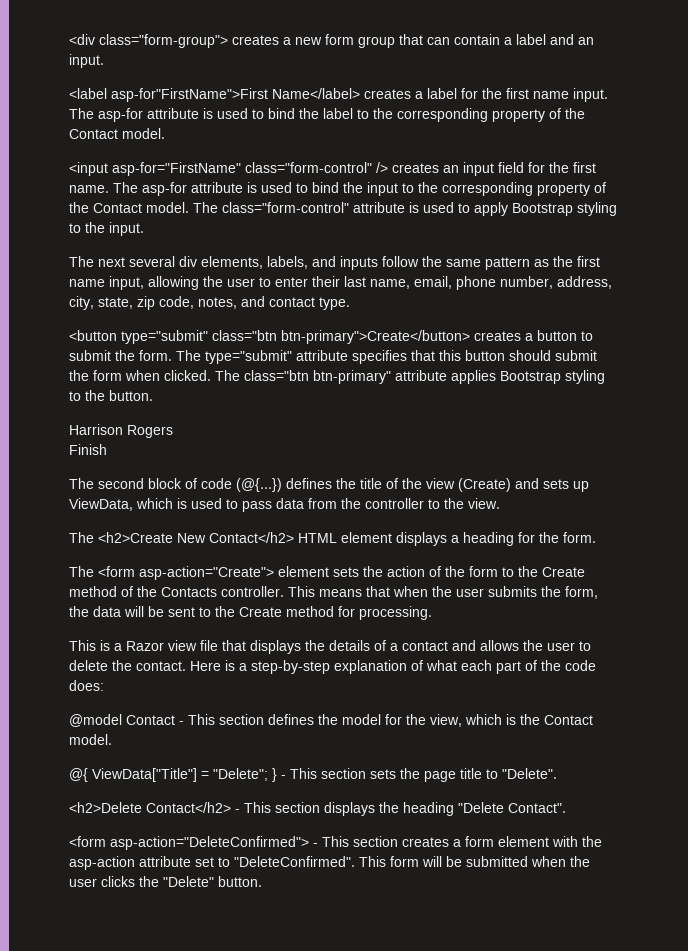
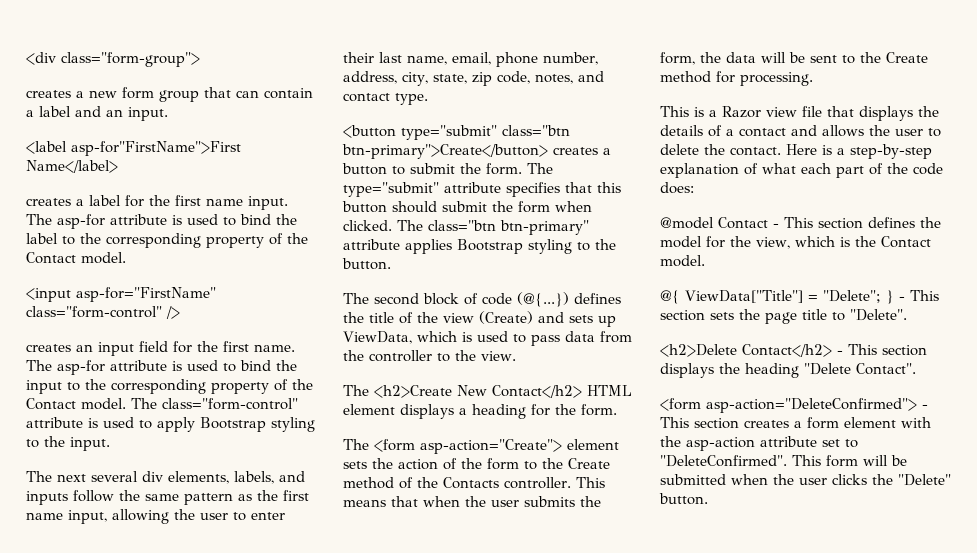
- <div class="form-group"> creates a new form group that can contain a label and an input.
+ <div class="form-group">
+ creates a new form group that can contain a label and an input.
- <label asp-for"FirstName">First Name</label> creates a label for the first name input.
+ <label asp-for"FirstName">First Name</label>
+ creates a label for the first name input.
- <input asp-for="FirstName" class="form-control" /> creates an input field for the first name.
+ <input asp-for="FirstName" class="form-control" />
+ creates an input field for the first name.
- Harrison Rogers
- Finish

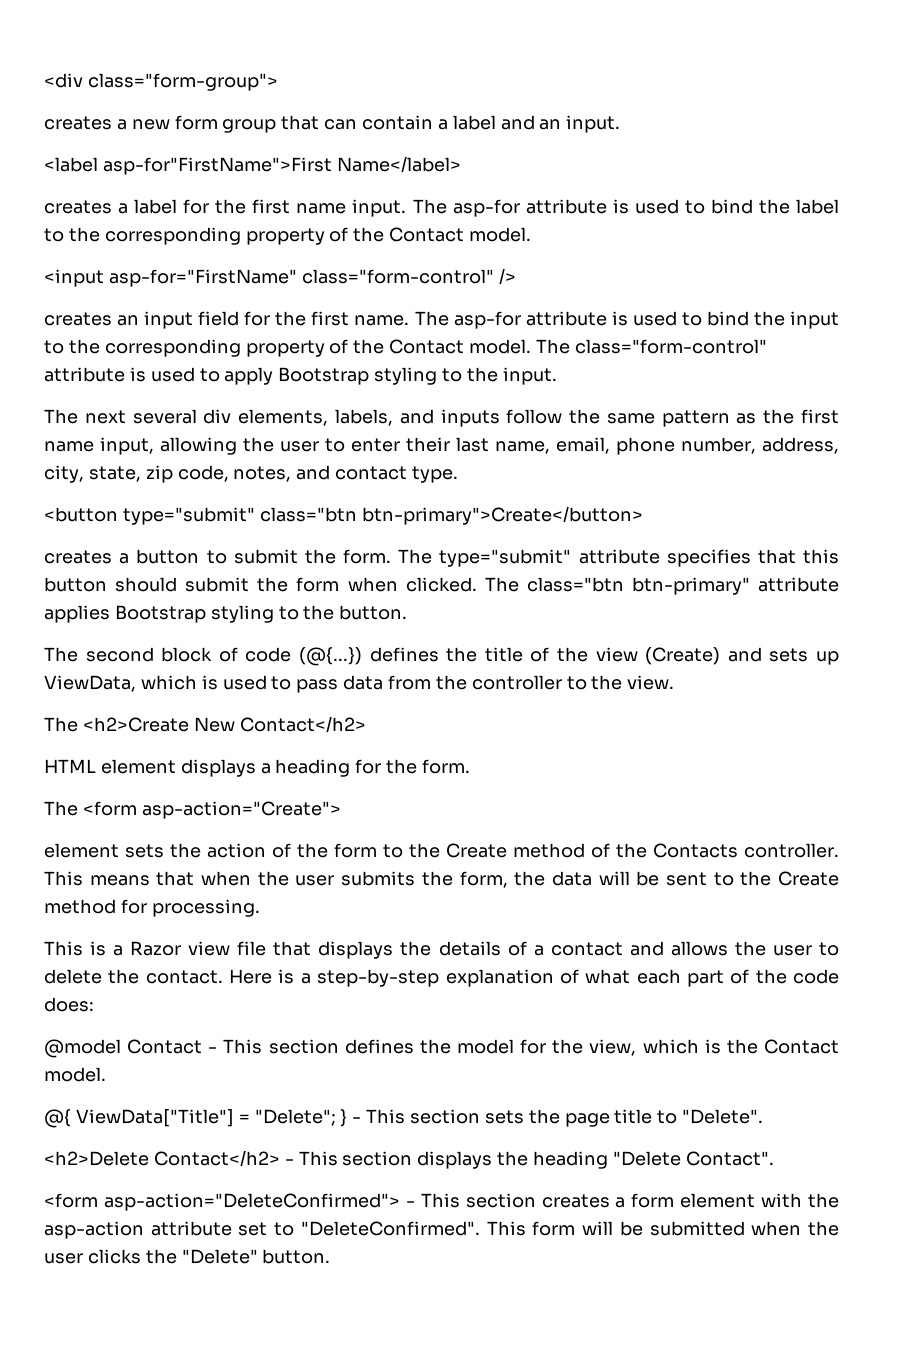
- <button type="submit" class="btn btn-primary">Create</button> creates a button to submit the form.
+ <button type="submit" class="btn btn-primary">Create</button>
+ creates a button to submit the form.
- The <h2>Create New Contact</h2> HTML element displays a heading for the form.
+ The <h2>Create New Contact</h2>
+ HTML element displays a heading for the form.
- The <form asp-action="Create"> element sets the action of the form to the Create method of the Contacts controller.
+ The <form asp-action="Create">
+ element sets the action of the form to the Create method of the Contacts controller.

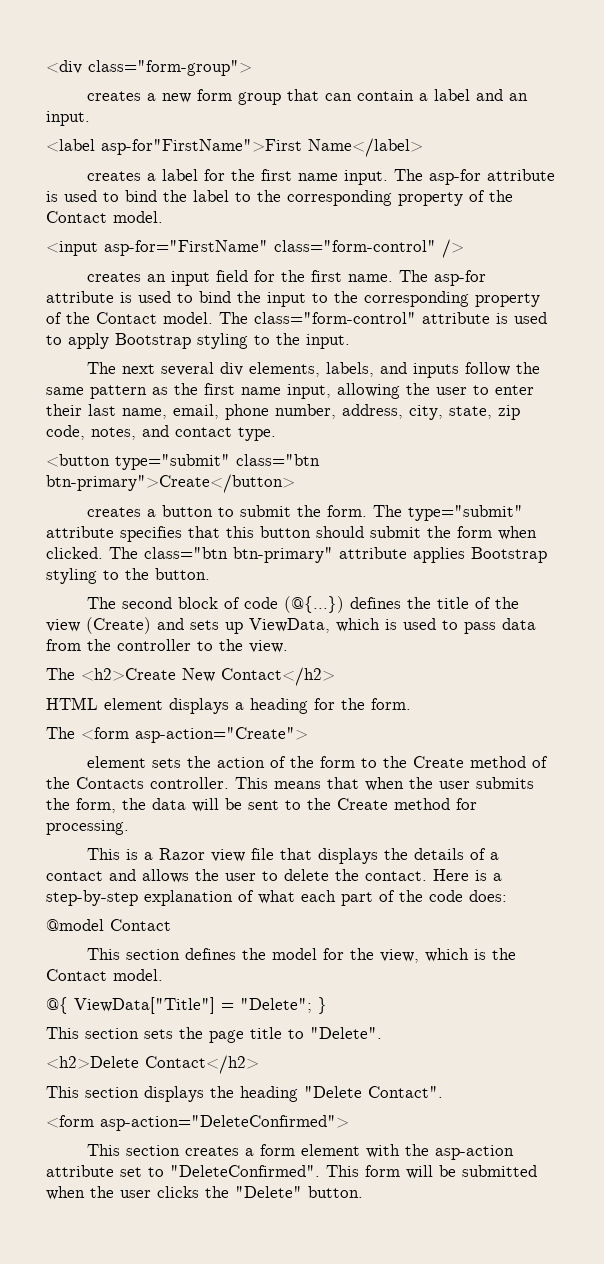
- @model Contact - This section defines the model for the view, which is the Contact model.
+ @model Contact
+ This section defines the model for the view, which is the Contact model.
- @{ ViewData["Title"] = "Delete"; } - This section sets the page title to "Delete".
+ @{ ViewData["Title"] = "Delete"; }
+ This section sets the page title to "Delete".
- <h2>Delete Contact</h2> - This section displays the heading "Delete Contact".
+ <h2>Delete Contact</h2>
+ This section displays the heading "Delete Contact".
- <form asp-action="DeleteConfirmed"> - This section creates a form element with the asp-action attribute set to "DeleteConfirmed".
+ <form asp-action="DeleteConfirmed">
+ This section creates a form element with the asp-action attribute set to "DeleteConfirmed".

